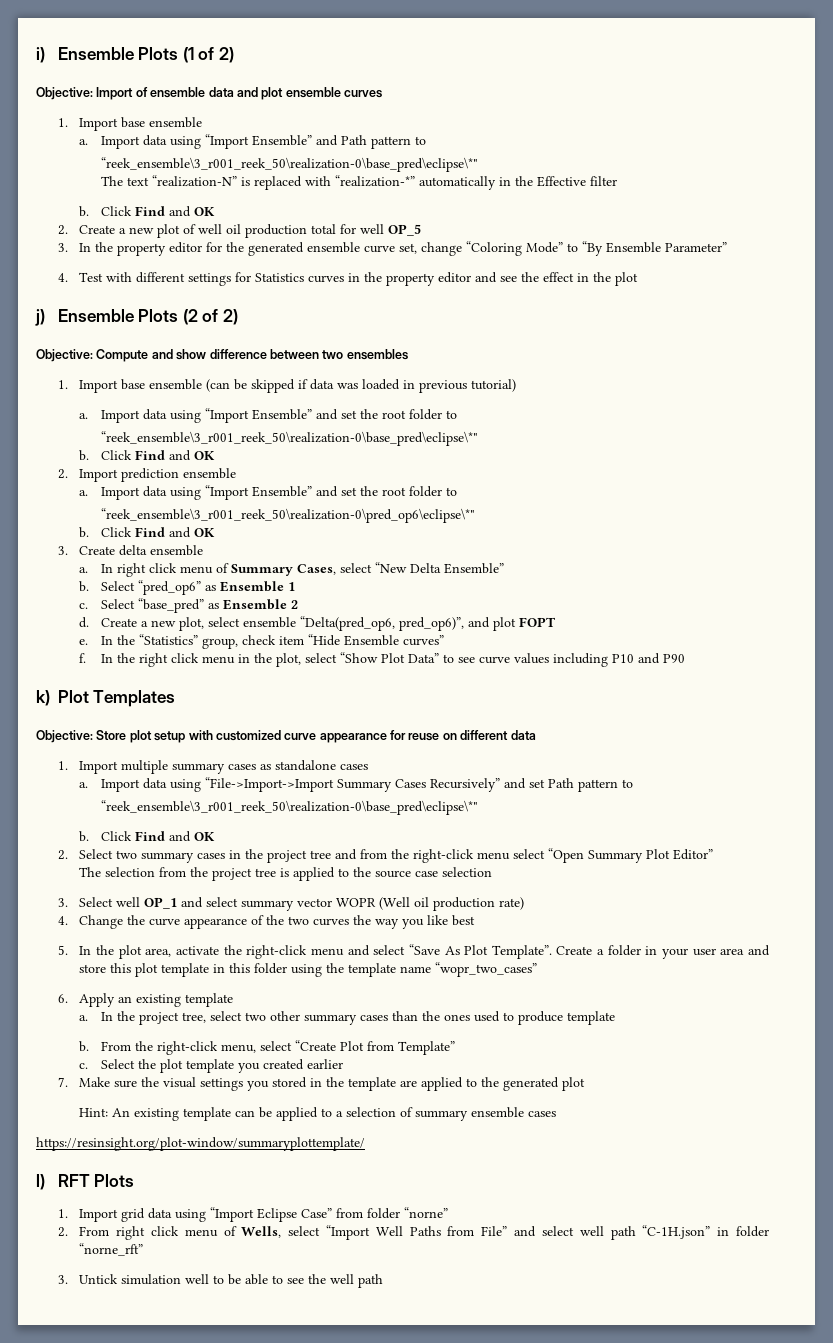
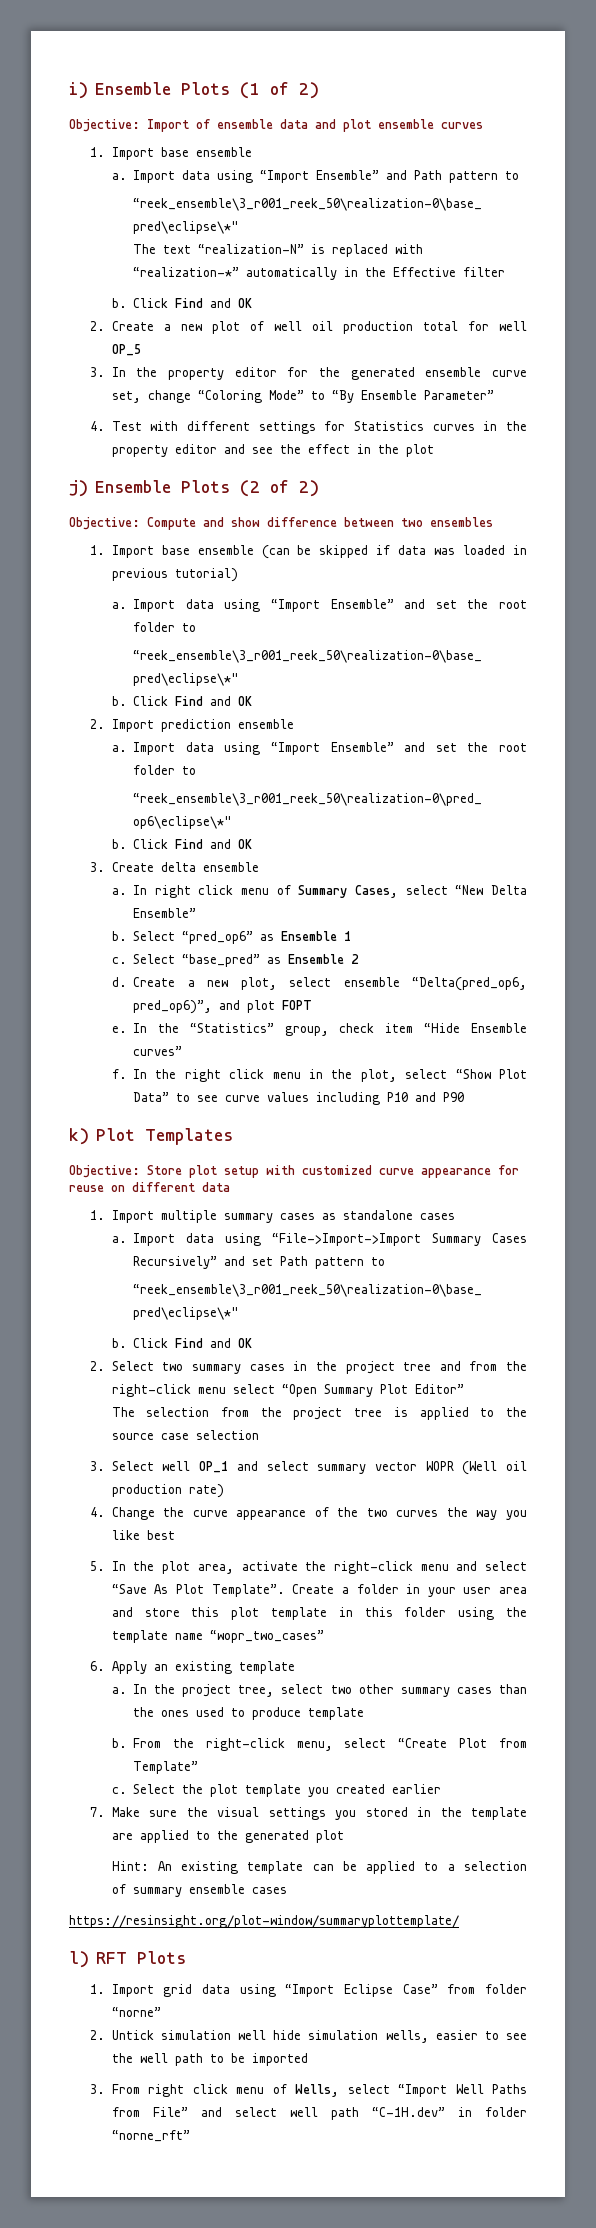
- 2. From right click menu of Wells, select “Import Well Paths from File” and select well path “C-1H.json” in folder “norne_rft”
+ 2. Untick simulation well hide simulation wells, easier to see the well path to be imported
+ 3. From right click menu of Wells, select “Import Well Paths from File” and select well path “C-1H.dev” in folder “norne_rft”
- 3. Untick simulation well to be able to see the well path

